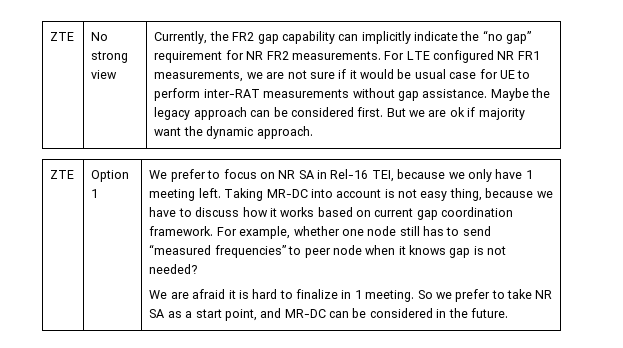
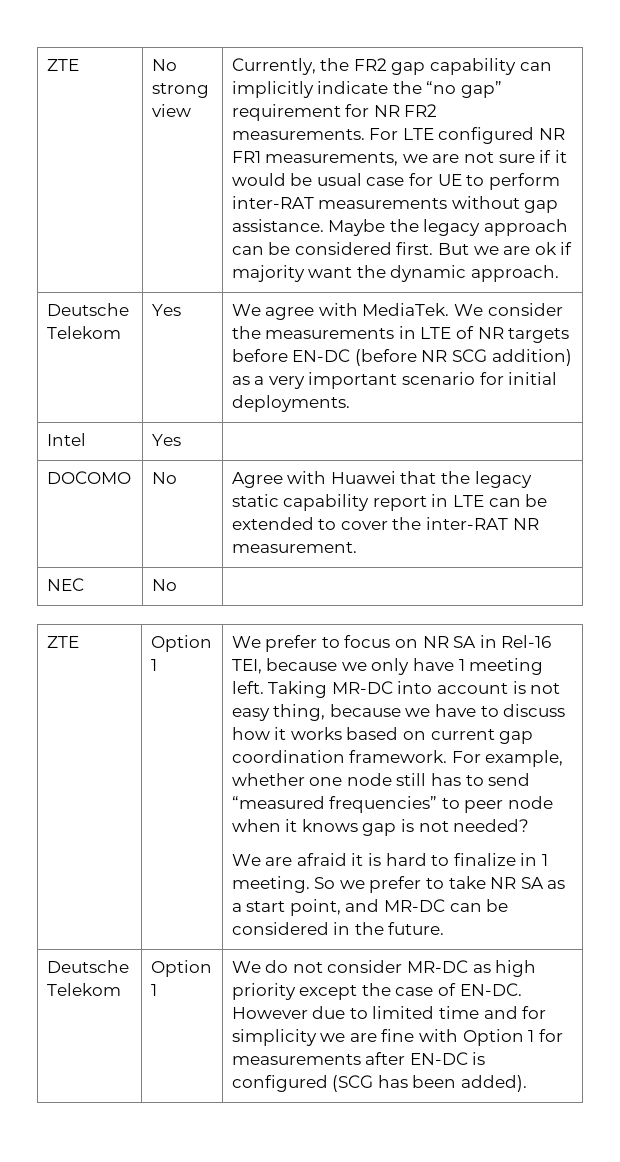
+ Deutsche Telekom | Yes | We agree with MediaTek. We consider the measurements in LTE of NR targets before EN-DC (before NR SCG addition) as a very important scenario for initial deployments.
+ Intel | Yes |
+ DOCOMO | No | Agree with Huawei that the legacy static capability report in LTE can be extended to cover the inter-RAT NR measurement.
+ NEC | No |
+ Deutsche Telekom | Option 1 | We do not consider MR-DC as high priority except the case of EN-DC. However due to limited time and for simplicity we are fine with Option 1 for measurements after EN-DC is configured (SCG has been added).

